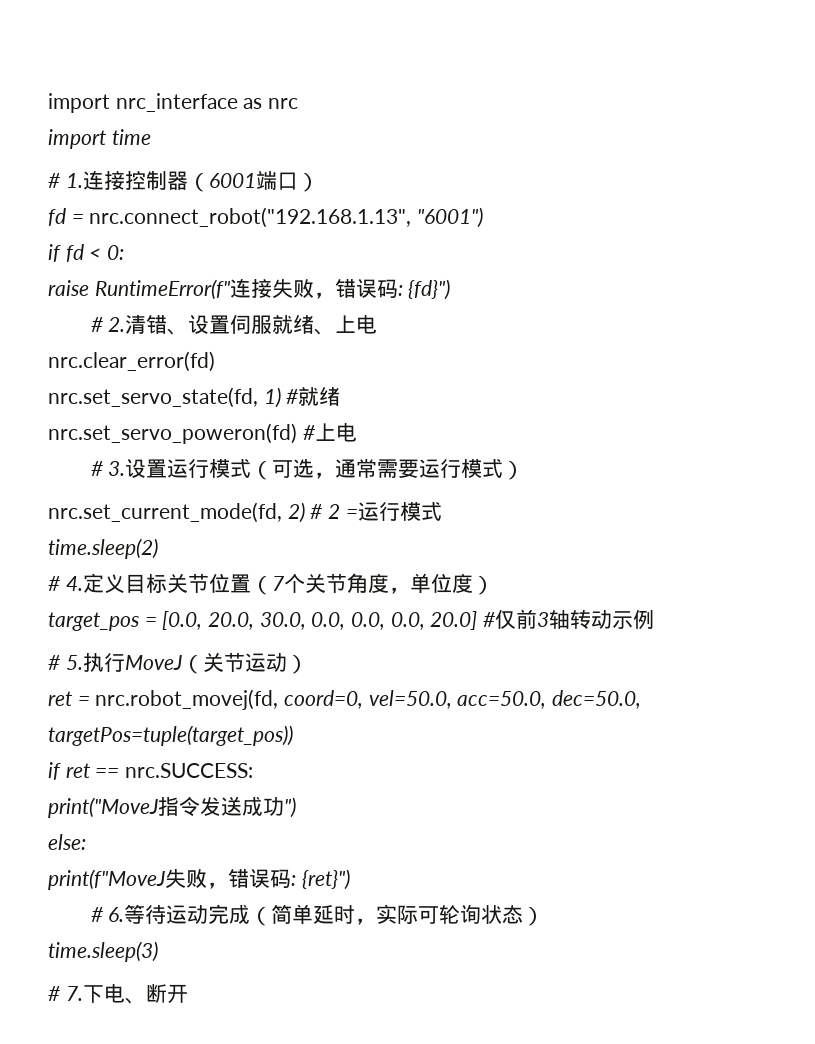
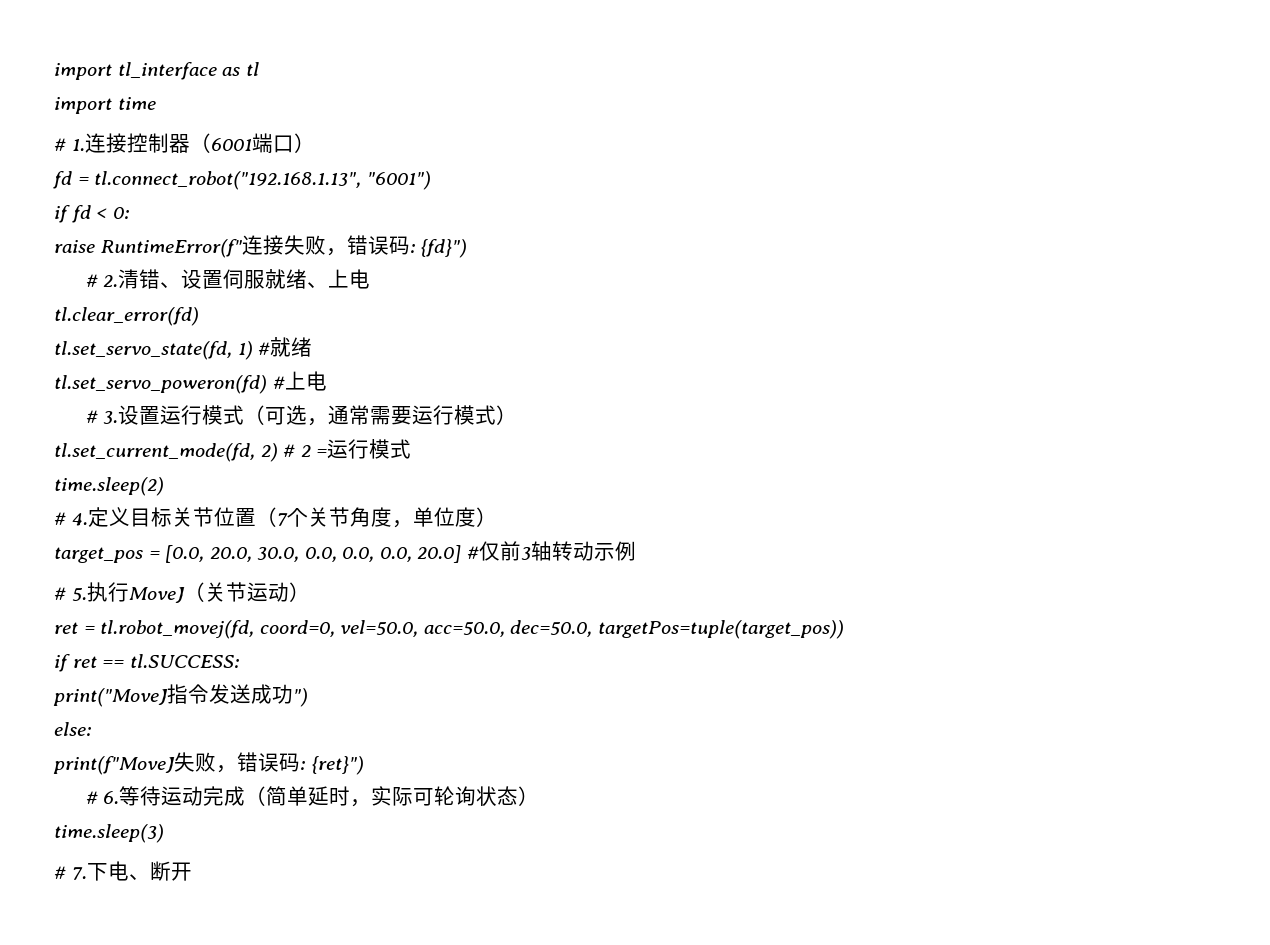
- import nrc_interface as nrc
+ import tl_interface as tl
- fd = nrc.connect_robot("192.168.1.13", "6001")
+ fd = tl.connect_robot("192.168.1.13", "6001")
- nrc.clear_error(fd)
- nrc.set_servo_state(fd, 1) #就绪
+ tl.clear_error(fd)
+ tl.set_servo_state(fd, 1) #就绪
- nrc.set_servo_poweron(fd) #上电
+ tl.set_servo_poweron(fd) #上电
- nrc.set_current_mode(fd, 2) # 2 =运行模式
+ tl.set_current_mode(fd, 2) # 2 =运行模式
- ret = nrc.robot_movej(fd, coord=0, vel=50.0, acc=50.0, dec=50.0, targetPos=tuple(target_pos))
+ ret = tl.robot_movej(fd, coord=0, vel=50.0, acc=50.0, dec=50.0, targetPos=tuple(target_pos))
- if ret == nrc.SUCCESS:
+ if ret == tl.SUCCESS:

